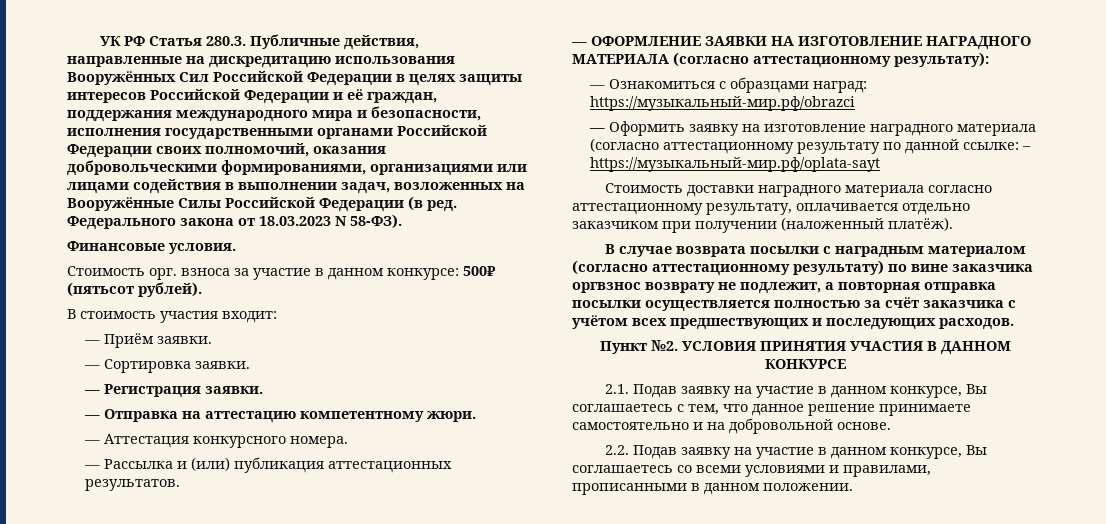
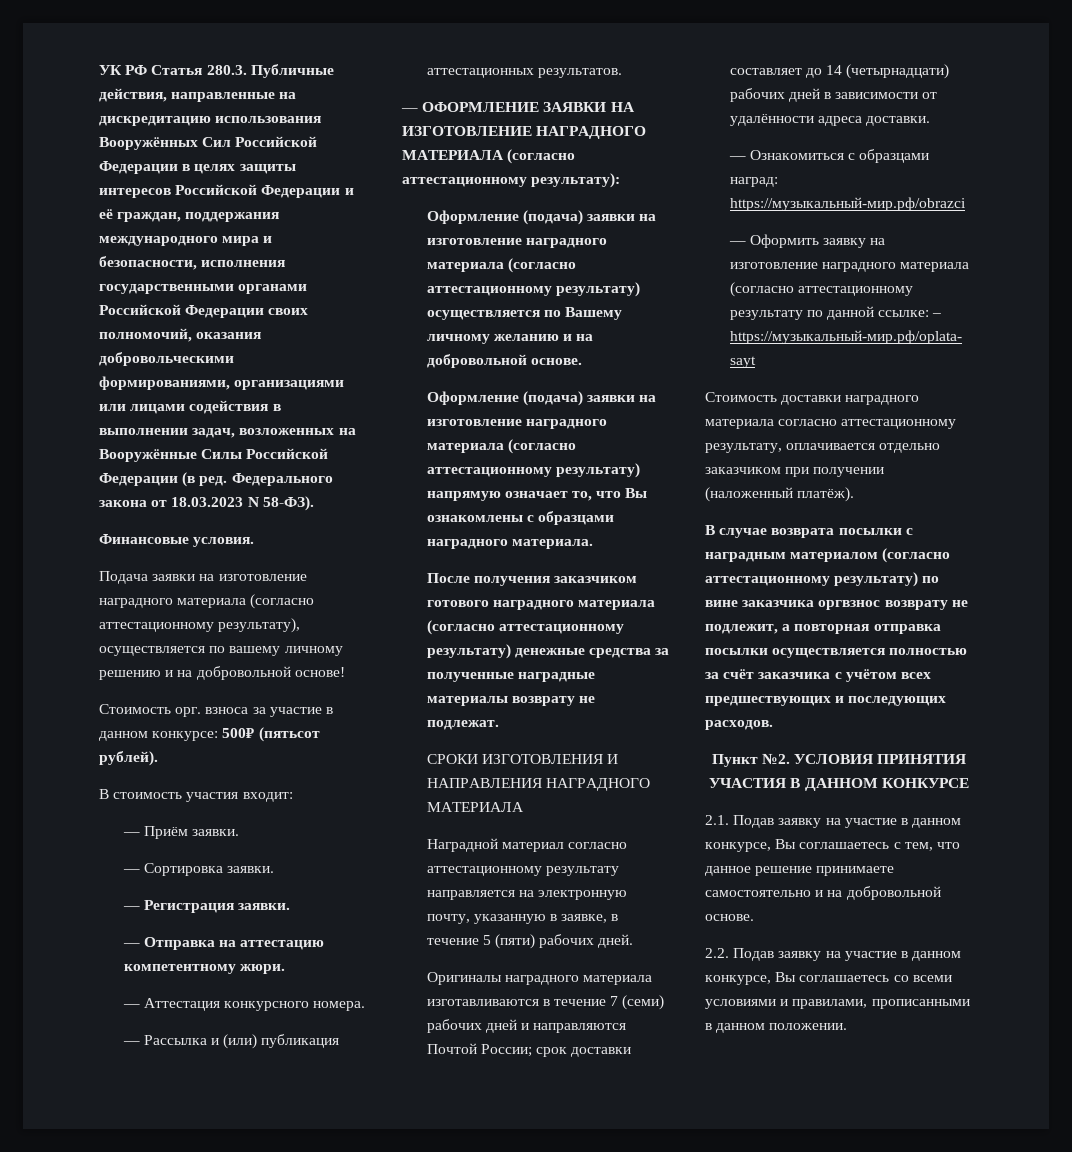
+ Подача заявки на изготовление наградного материала (согласно аттестационному результату), осуществляется по вашему личному решению и на добровольной основе!
+ Оформление (подача) заявки на изготовление наградного материала (согласно аттестационному результату) осуществляется по Вашему личному желанию и на добровольной основе.
+ Оформление (подача) заявки на изготовление наградного материала (согласно аттестационному результату) напрямую означает то, что Вы ознакомлены с образцами наградного материала.
+ После получения заказчиком готового наградного материала (согласно аттестационному результату) денежные средства за полученные наградные материалы возврату не подлежат.
+ СРОКИ ИЗГОТОВЛЕНИЯ И НАПРАВЛЕНИЯ НАГРАДНОГО МАТЕРИАЛА
+ Наградной материал согласно аттестационному результату направляется на электронную почту, указанную в заявке, в течение 5 (пяти) рабочих дней.
+ Оригиналы наградного материала изготавливаются в течение 7 (семи) рабочих дней и направляются Почтой России; срок доставки составляет до 14 (четырнадцати) рабочих дней в зависимости от удалённости адреса доставки.

